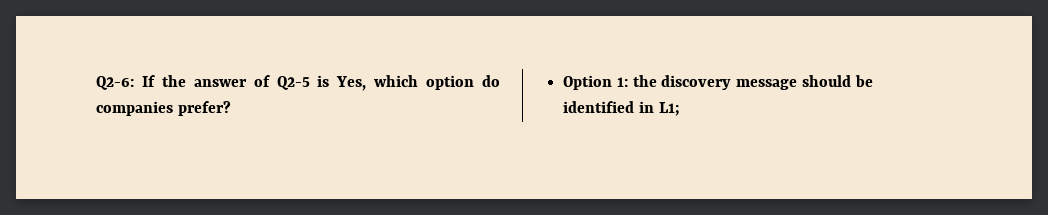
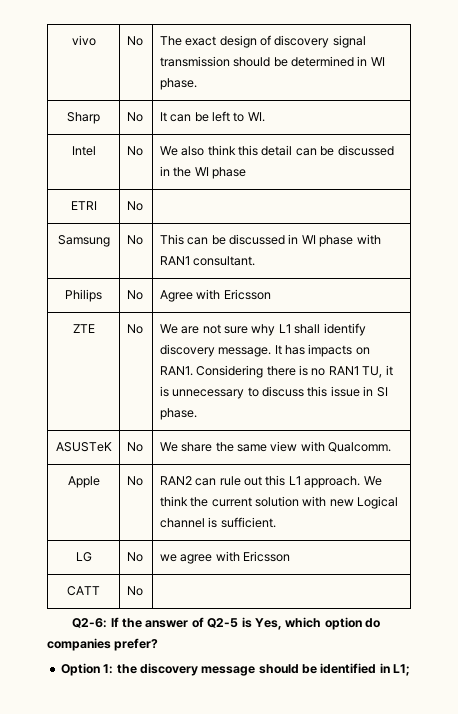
+ vivo | No | The exact design of discovery signal transmission should be determined in WI phase.
+ Sharp | No | It can be left to WI.
+ Intel | No | We also think this detail can be discussed in the WI phase
+ ETRI | No |
+ Samsung | No | This can be discussed in WI phase with RAN1 consultant.
+ Philips | No | Agree with Ericsson
+ ZTE | No | We are not sure why L1 shall identify discovery message. It has impacts on RAN1. Considering there is no RAN1 TU, it is unnecessary to discuss this issue in SI phase.
+ ASUSTeK | No | We share the same view with Qualcomm.
+ Apple | No | RAN2 can rule out this L1 approach. We think the current solution with new Logical channel is sufficient.
+ LG | No | we agree with Ericsson
+ CATT | No |

